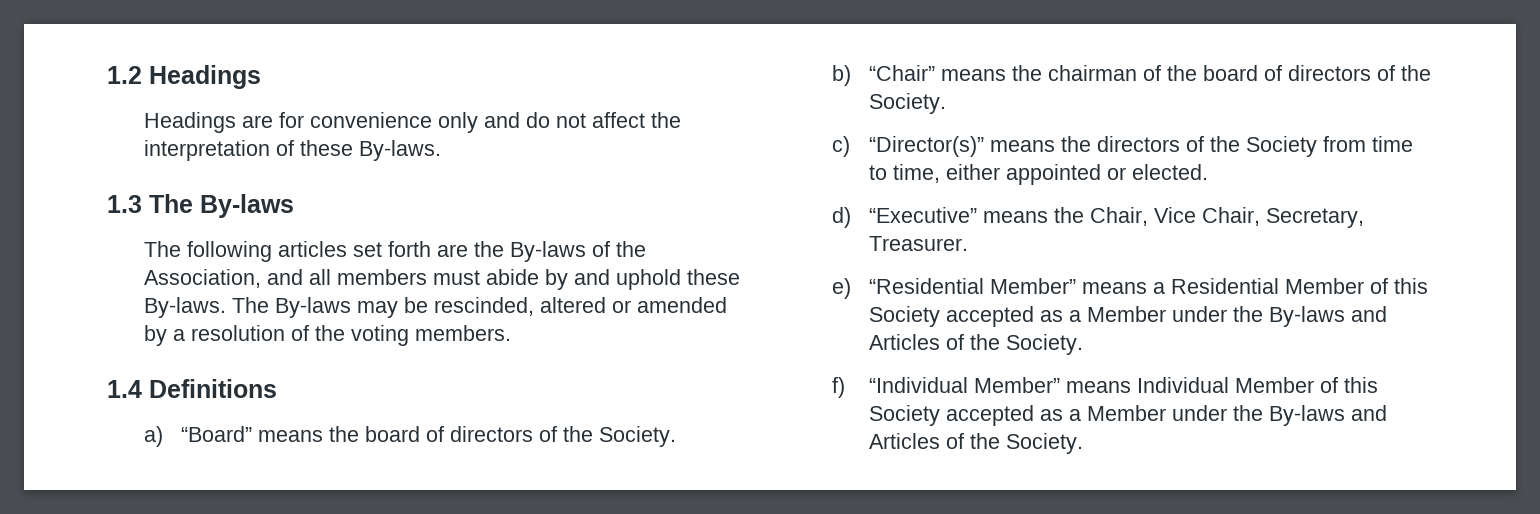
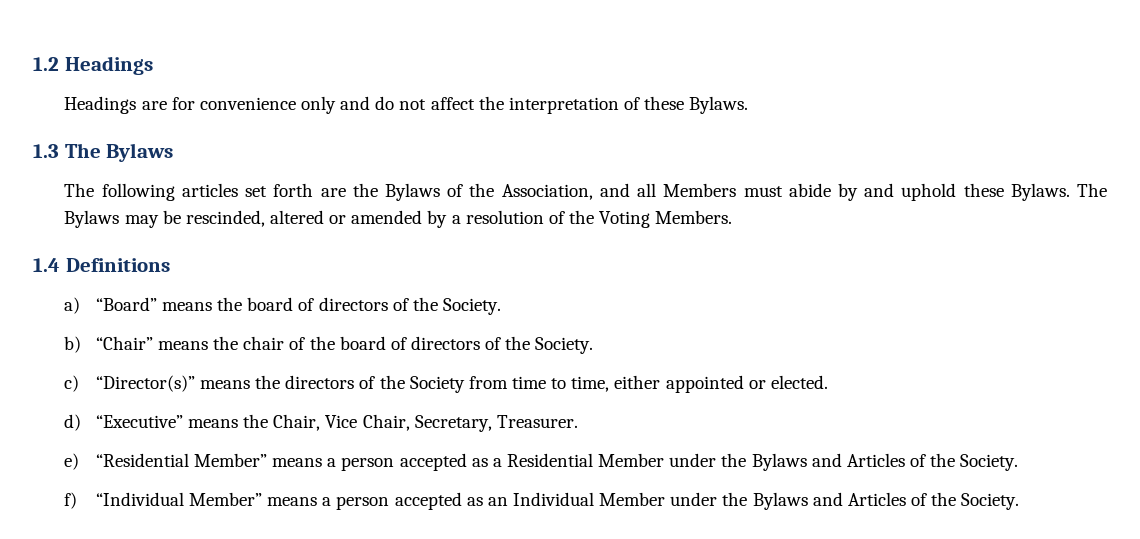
- Headings are for convenience only and do not affect the interpretation of these By-laws.
+ Headings are for convenience only and do not affect the interpretation of these Bylaws.
- 1.3 The By-laws
+ 1.3 The Bylaws
- The following articles set forth are the By-laws of the Association, and all members must abide by and uphold these By-laws. The By-laws may be rescinded, altered or amended by a resolution of the voting members.
+ The following articles set forth are the Bylaws of the Association, and all Members must abide by and uphold these Bylaws. The Bylaws may be rescinded, altered or amended by a resolution of the Voting Members.
- b) “Chair” means the chairman of the board of directors of the Society.
+ b) “Chair” means the chair of the board of directors of the Society.
- e) “Residential Member” means a Residential Member of this Society accepted as a Member under the By-laws and Articles of the Society.
+ e) “Residential Member” means a person accepted as a Residential Member under the Bylaws and Articles of the Society.
- f) “Individual Member” means Individual Member of this Society accepted as a Member under the By-laws and Articles of the Society.
+ f) “Individual Member” means a person accepted as an Individual Member under the Bylaws and Articles of the Society.

